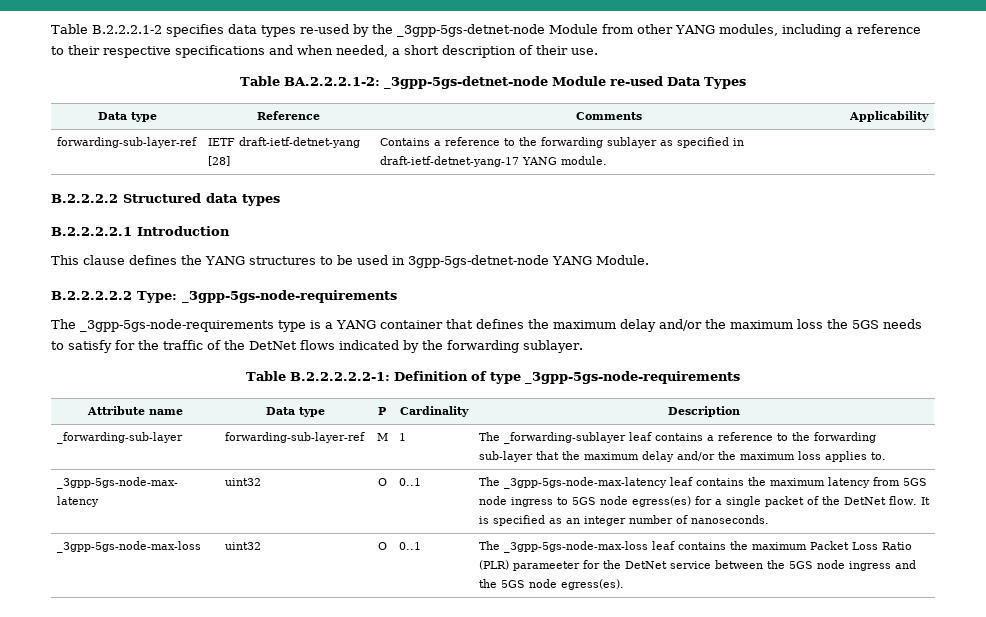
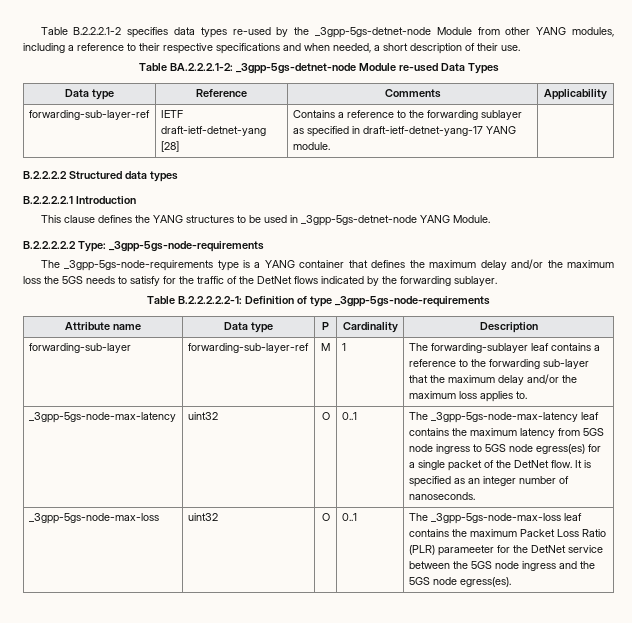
- This clause defines the YANG structures to be used in 3gpp-5gs-detnet-node YANG Module.
+ This clause defines the YANG structures to be used in _3gpp-5gs-detnet-node YANG Module.
- _forwarding-sub-layer | forwarding-sub-layer-ref | M | 1 | The _forwarding-sublayer leaf contains a reference to the forwarding sub-layer that the maximum delay and/or the maximum loss applies to.
+ forwarding-sub-layer | forwarding-sub-layer-ref | M | 1 | The forwarding-sublayer leaf contains a reference to the forwarding sub-layer that the maximum delay and/or the maximum loss applies to.

